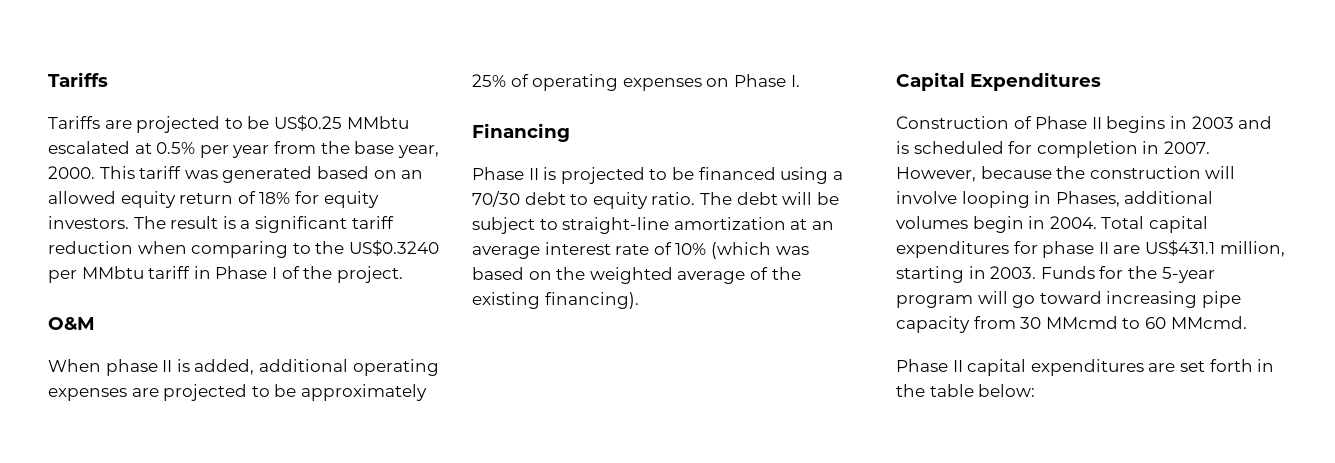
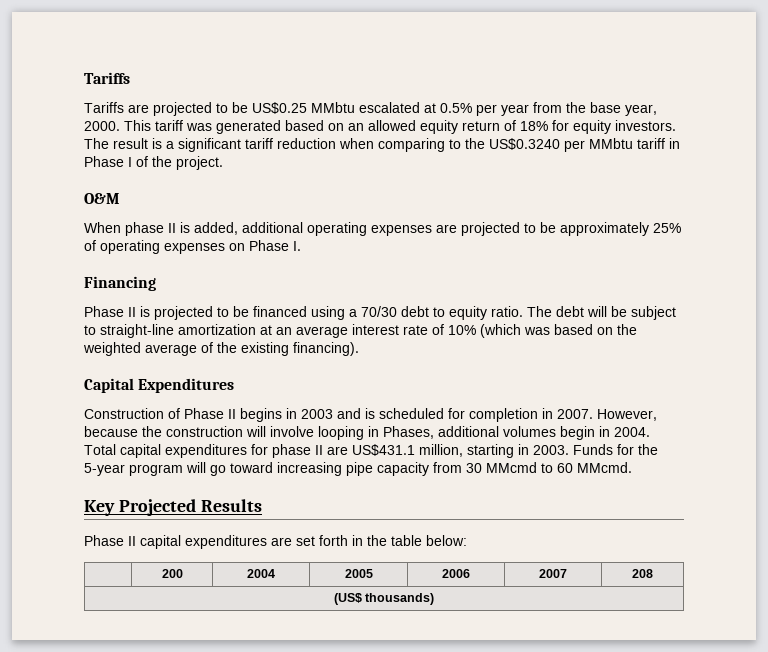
+ Key Projected Results
+ | 200 | 2004 | 2005 | 2006 | 2007 | 208
+ (US$ thousands)

